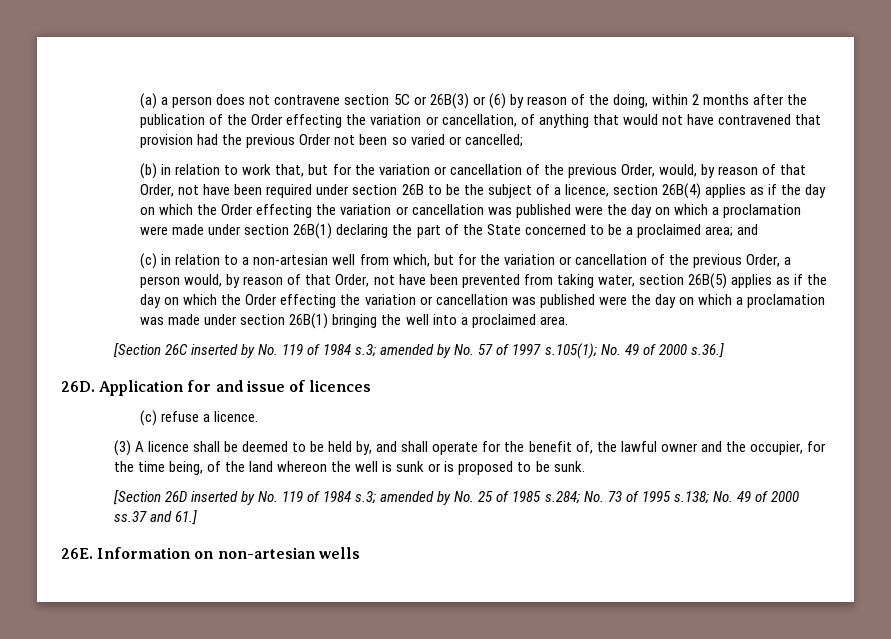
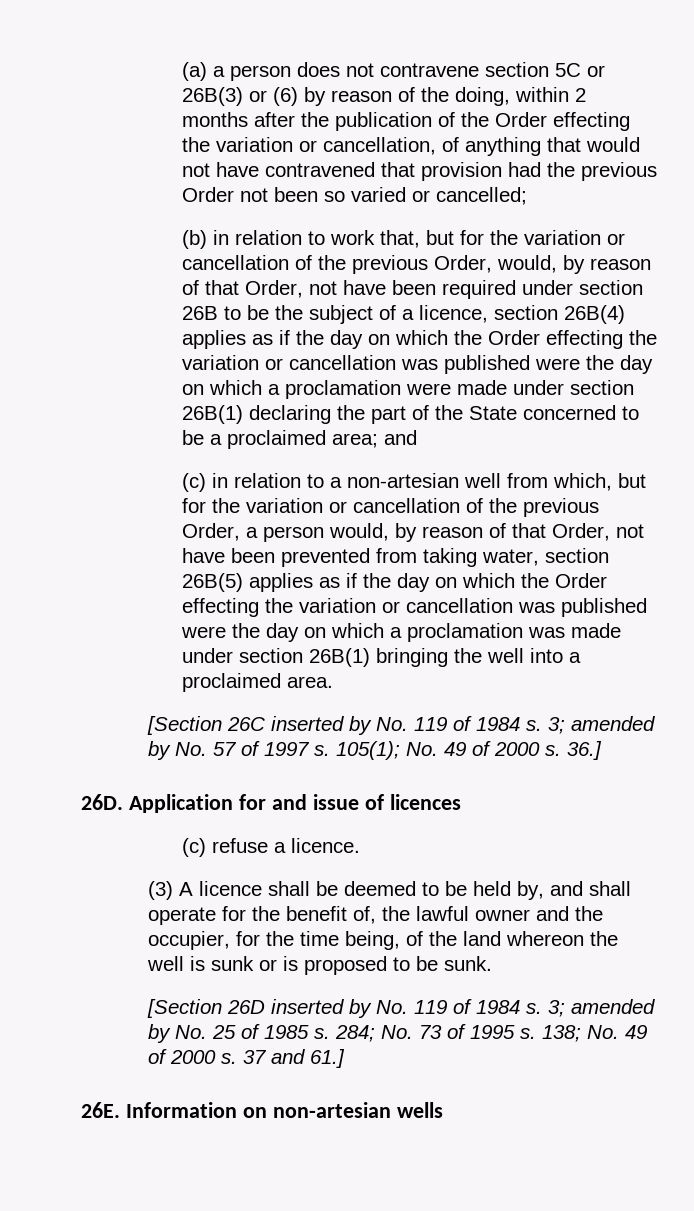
- [Section 26C inserted by No. 119 of 1984 s.3; amended by No. 57 of 1997 s.105(1); No. 49 of 2000 s.36.]
+ [Section 26C inserted by No. 119 of 1984 s. 3; amended by No. 57 of 1997 s. 105(1); No. 49 of 2000 s. 36.]
- [Section 26D inserted by No. 119 of 1984 s.3; amended by No. 25 of 1985 s.284; No. 73 of 1995 s.138; No. 49 of 2000 ss.37 and 61.]
+ [Section 26D inserted by No. 119 of 1984 s. 3; amended by No. 25 of 1985 s. 284; No. 73 of 1995 s. 138; No. 49 of 2000 s. 37 and 61.]

